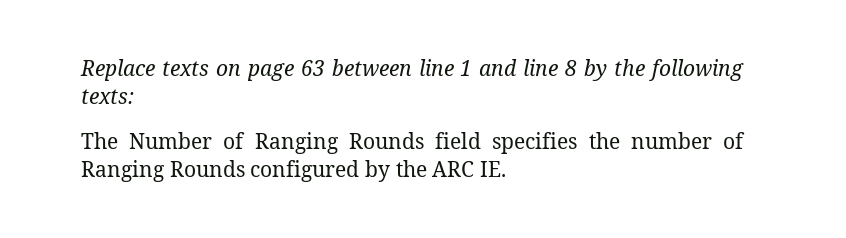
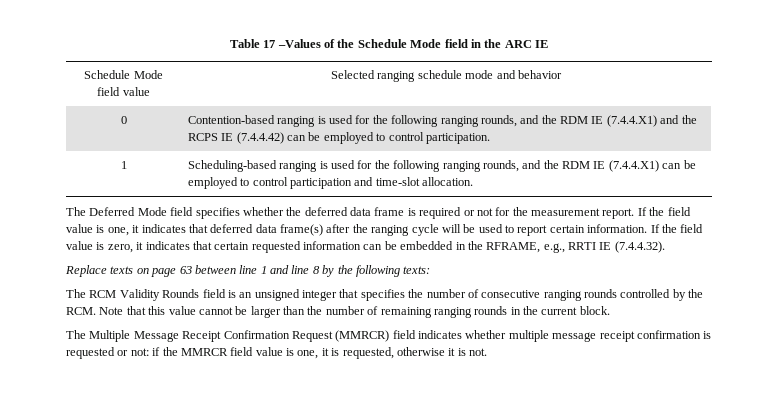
+ Table 17 –Values of the Schedule Mode field in the ARC IE
+ Schedule Mode field value | Selected ranging schedule mode and behavior
+ 0 | Contention-based ranging is used for the following ranging rounds, and the RDM IE (7.4.4.X1) and the RCPS IE (7.4.4.42) can be employed to control participation.
+ 1 | Scheduling-based ranging is used for the following ranging rounds, and the RDM IE (7.4.4.X1) can be employed to control participation and time-slot allocation.
+ The Deferred Mode field specifies whether the deferred data frame is required or not for the measurement report. If the field value is one, it indicates that deferred data frame(s) after the ranging cycle will be used to report certain information. If the field value is zero, it indicates that certain requested information can be embedded in the RFRAME, e.g., RRTI IE (7.4.4.32).
- The Number of Ranging Rounds field specifies the number of Ranging Rounds configured by the ARC IE.
+ The RCM Validity Rounds field is an unsigned integer that specifies the number of consecutive ranging rounds controlled by the RCM. Note that this value cannot be larger than the number of remaining ranging rounds in the current block.
+ The Multiple Message Receipt Confirmation Request (MMRCR) field indicates whether multiple message receipt confirmation is requested or not: if the MMRCR field value is one, it is requested, otherwise it is not.

